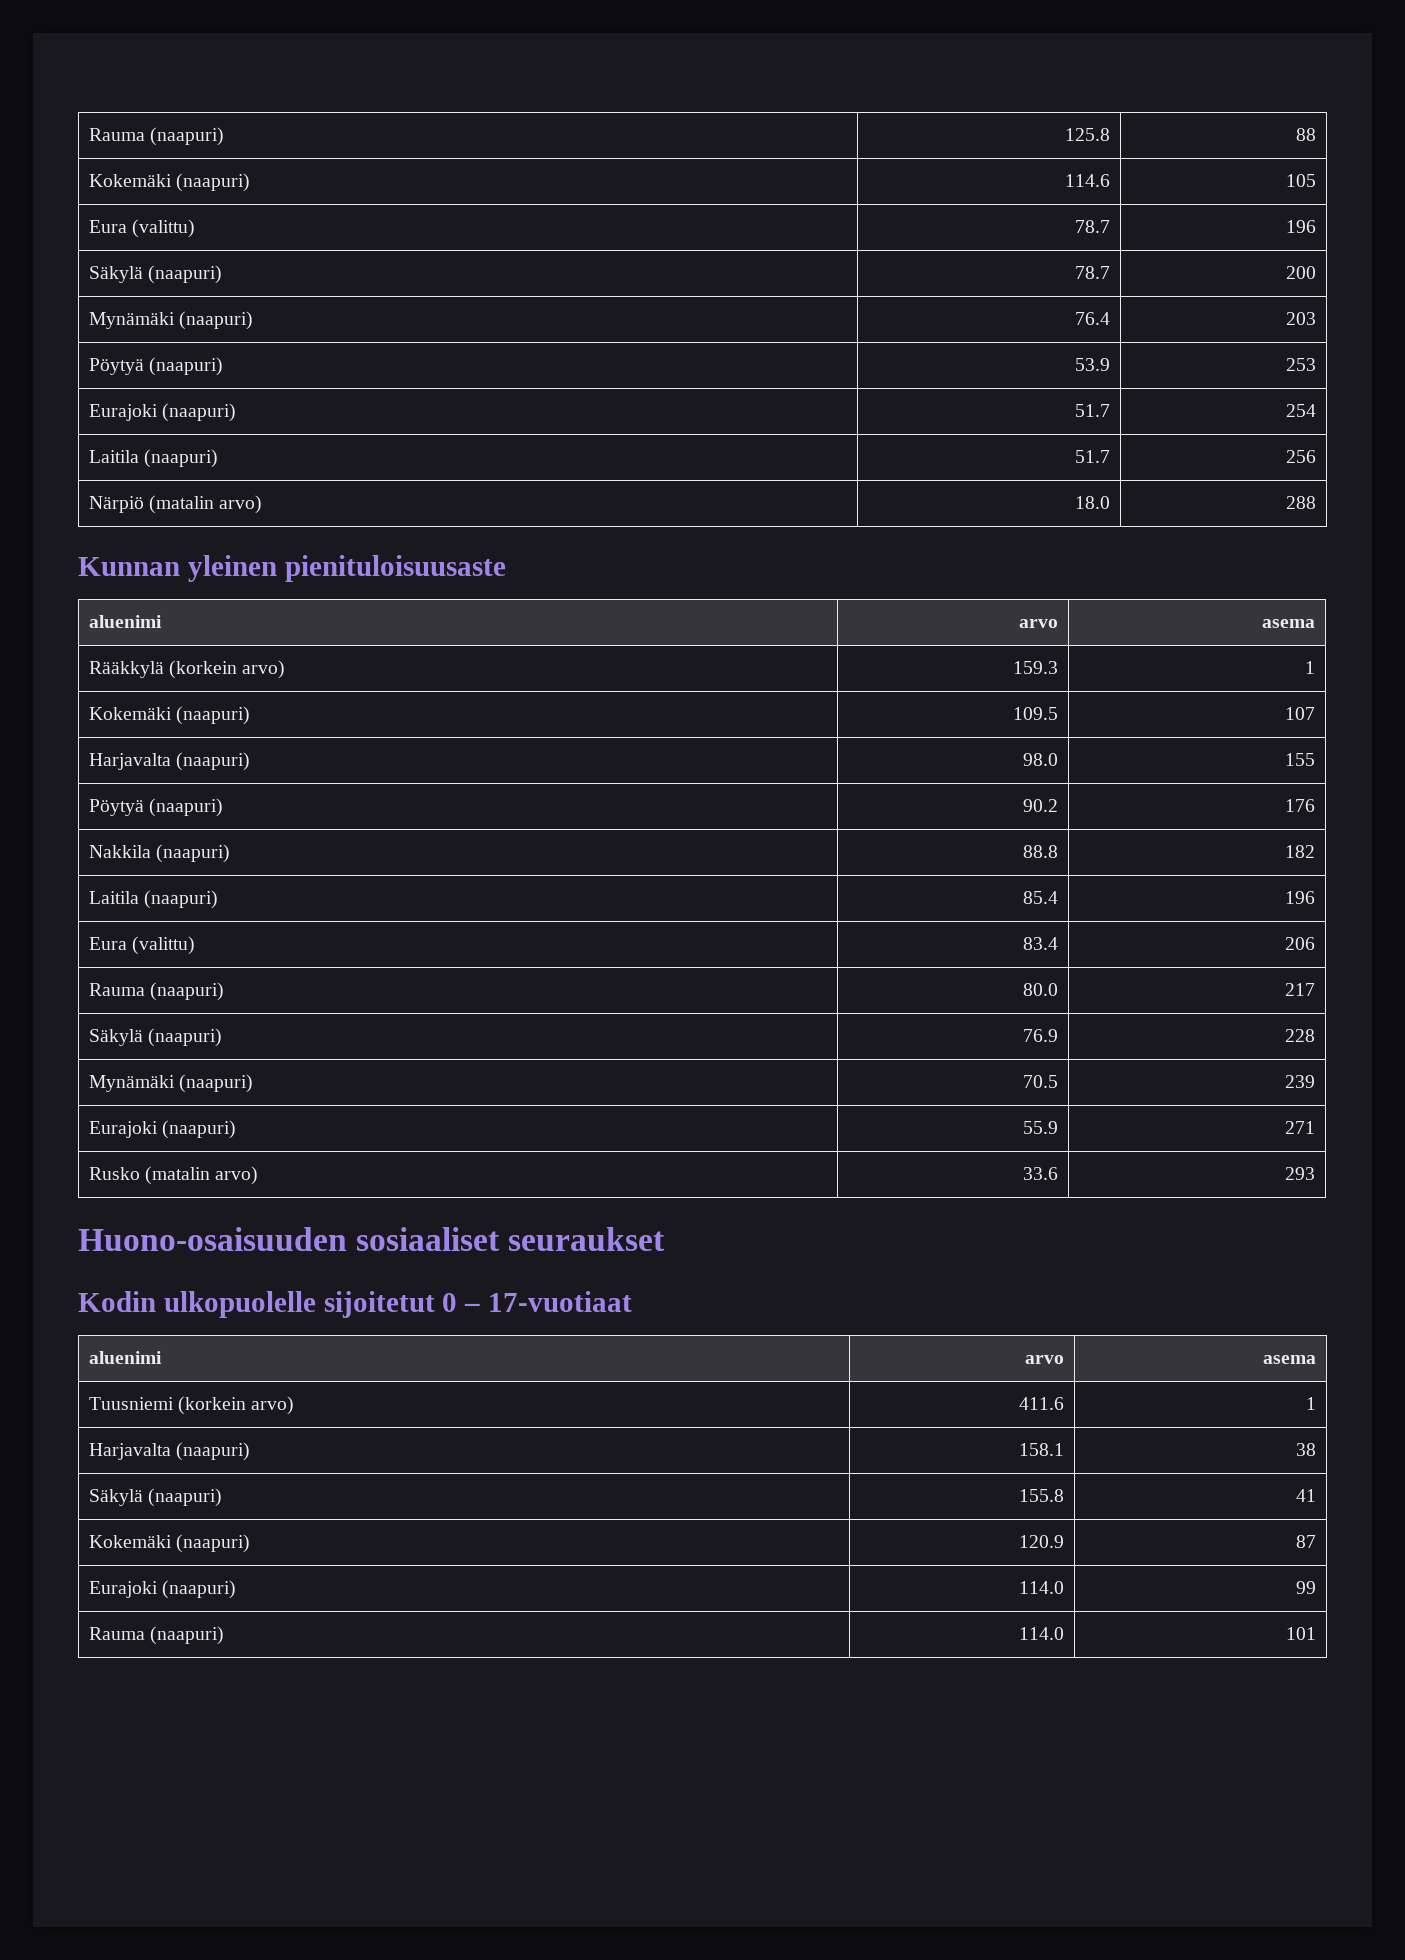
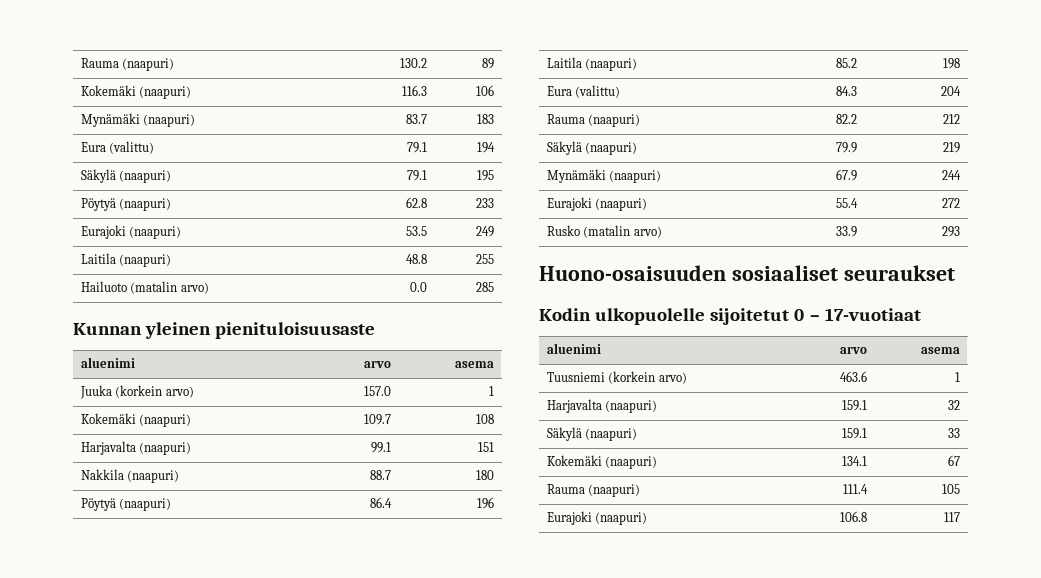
- Rauma (naapuri) | 125.8 | 88
- Kokemäki (naapuri) | 114.6 | 105
- Eura (valittu) | 78.7 | 196
- Säkylä (naapuri) | 78.7 | 200
- Mynämäki (naapuri) | 76.4 | 203
- Pöytyä (naapuri) | 53.9 | 253
- Eurajoki (naapuri) | 51.7 | 254
- Laitila (naapuri) | 51.7 | 256
- Närpiö (matalin arvo) | 18.0 | 288
+ Rauma (naapuri) | 130.2 | 89
+ Kokemäki (naapuri) | 116.3 | 106
+ Mynämäki (naapuri) | 83.7 | 183
+ Eura (valittu) | 79.1 | 194
+ Säkylä (naapuri) | 79.1 | 195
+ Pöytyä (naapuri) | 62.8 | 233
+ Eurajoki (naapuri) | 53.5 | 249
+ Laitila (naapuri) | 48.8 | 255
+ Hailuoto (matalin arvo) | 0.0 | 285
- Rääkkylä (korkein arvo) | 159.3 | 1
+ Juuka (korkein arvo) | 157.0 | 1
- Kokemäki (naapuri) | 109.5 | 107
- Harjavalta (naapuri) | 98.0 | 155
- Pöytyä (naapuri) | 90.2 | 176
- Nakkila (naapuri) | 88.8 | 182
- Laitila (naapuri) | 85.4 | 196
- Eura (valittu) | 83.4 | 206
- Rauma (naapuri) | 80.0 | 217
- Säkylä (naapuri) | 76.9 | 228
- Mynämäki (naapuri) | 70.5 | 239
- Eurajoki (naapuri) | 55.9 | 271
+ Kokemäki (naapuri) | 109.7 | 108
+ Harjavalta (naapuri) | 99.1 | 151
+ Nakkila (naapuri) | 88.7 | 180
+ Pöytyä (naapuri) | 86.4 | 196
+ Laitila (naapuri) | 85.2 | 198
+ Eura (valittu) | 84.3 | 204
+ Rauma (naapuri) | 82.2 | 212
+ Säkylä (naapuri) | 79.9 | 219
+ Mynämäki (naapuri) | 67.9 | 244
+ Eurajoki (naapuri) | 55.4 | 272
- Rusko (matalin arvo) | 33.6 | 293
+ Rusko (matalin arvo) | 33.9 | 293
- Tuusniemi (korkein arvo) | 411.6 | 1
+ Tuusniemi (korkein arvo) | 463.6 | 1
- Harjavalta (naapuri) | 158.1 | 38
- Säkylä (naapuri) | 155.8 | 41
- Kokemäki (naapuri) | 120.9 | 87
- Eurajoki (naapuri) | 114.0 | 99
- Rauma (naapuri) | 114.0 | 101
+ Harjavalta (naapuri) | 159.1 | 32
+ Säkylä (naapuri) | 159.1 | 33
+ Kokemäki (naapuri) | 134.1 | 67
+ Rauma (naapuri) | 111.4 | 105
+ Eurajoki (naapuri) | 106.8 | 117

